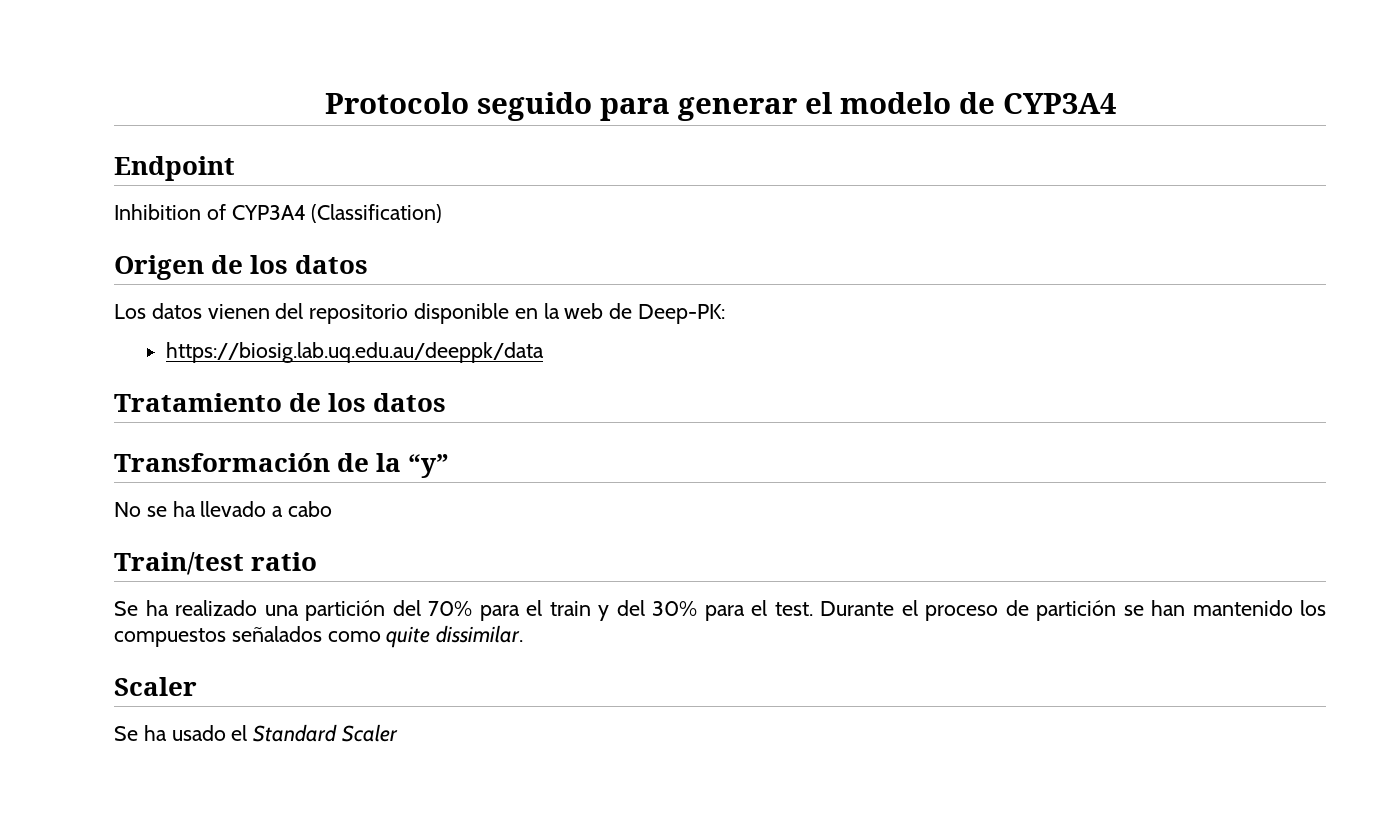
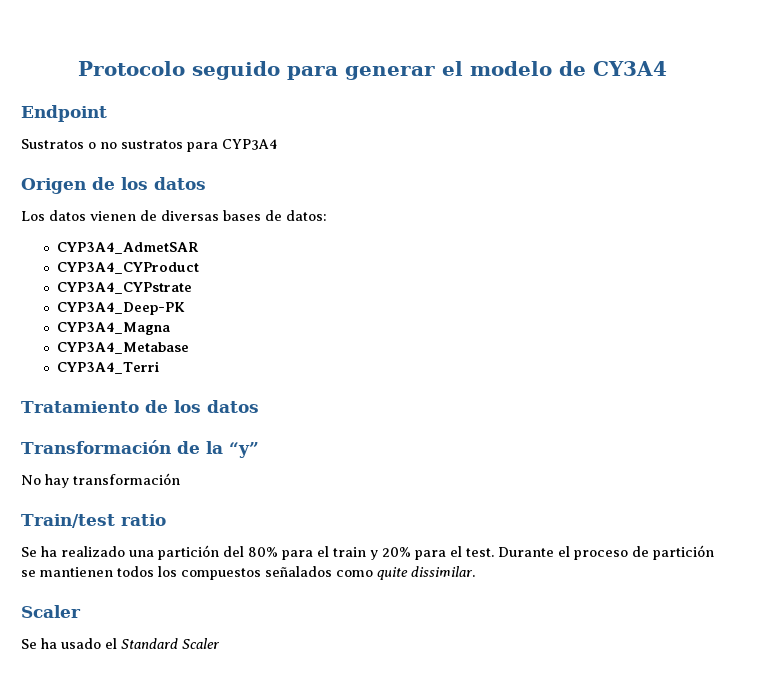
- Protocolo seguido para generar el modelo de CYP3A4
+ Protocolo seguido para generar el modelo de CY3A4
- Inhibition of CYP3A4 (Classification)
+ Sustratos o no sustratos para CYP3A4
- Los datos vienen del repositorio disponible en la web de Deep-PK:
- https://biosig.lab.uq.edu.au/deeppk/data
+ Los datos vienen de diversas bases de datos:
+ CYP3A4_AdmetSAR
+ CYP3A4_CYProduct
+ CYP3A4_CYPstrate
+ CYP3A4_Deep-PK
+ CYP3A4_Magna
+ CYP3A4_Metabase
+ CYP3A4_Terri
- No se ha llevado a cabo
+ No hay transformación
- Se ha realizado una partición del 70% para el train y del 30% para el test.
+ Se ha realizado una partición del 80% para el train y 20% para el test.
- Durante el proceso de partición se han mantenido los compuestos señalados como quite dissimilar.
+ Durante el proceso de partición se mantienen todos los compuestos señalados como quite dissimilar.

